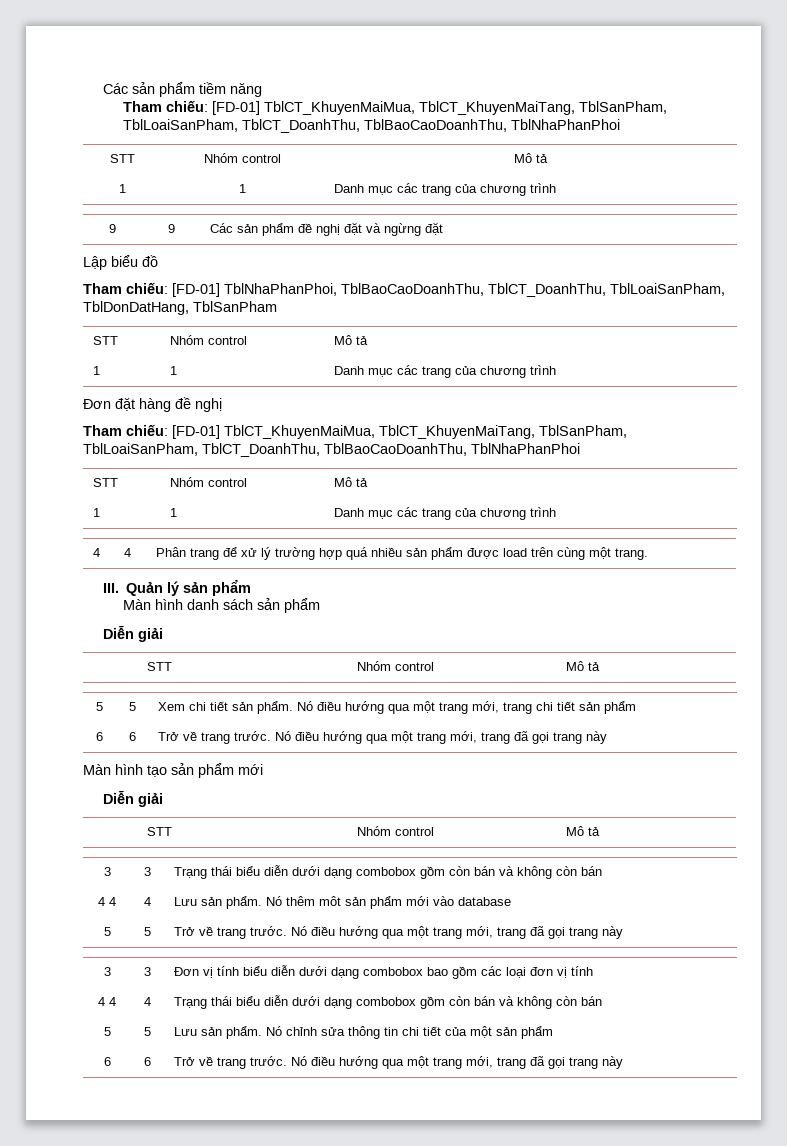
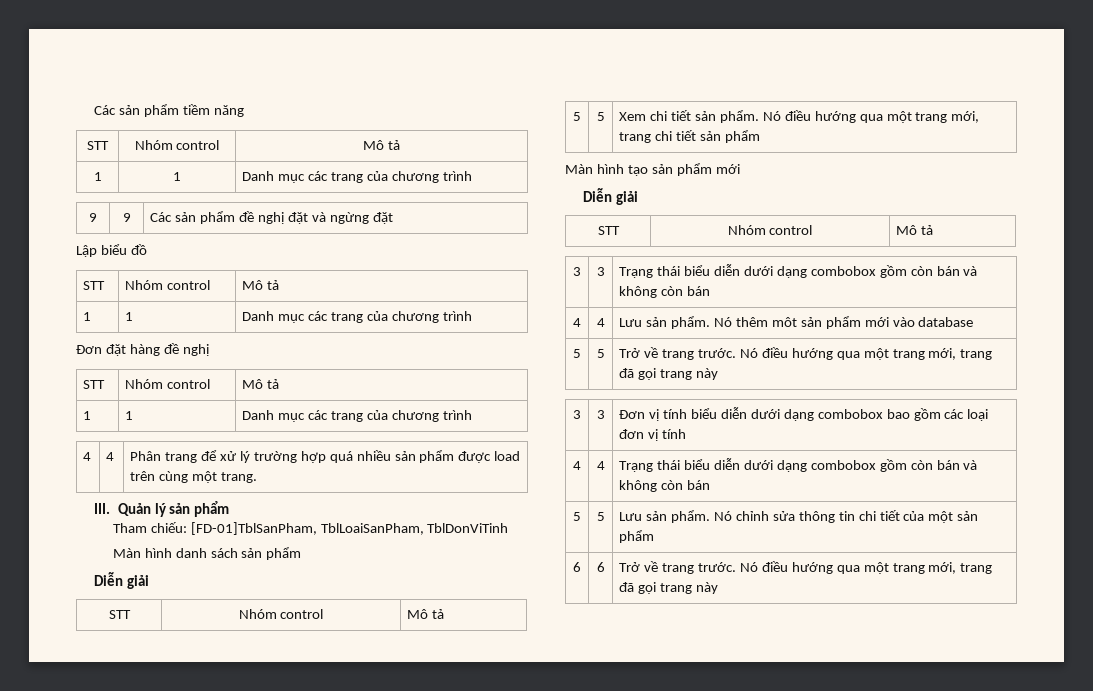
  Các sản phẩm tiềm năng
- Tham chiếu: [FD-01] TblCT_KhuyenMaiMua, TblCT_KhuyenMaiTang, TblSanPham, TblLoaiSanPham, TblCT_DoanhThu, TblBaoCaoDoanhThu, TblNhaPhanPhoi
- Tham chiếu: [FD-01] TblNhaPhanPhoi, TblBaoCaoDoanhThu, TblCT_DoanhThu, TblLoaiSanPham, TblDonDatHang, TblSanPham
  Đơn đặt hàng đề nghị
- Tham chiếu: [FD-01] TblCT_KhuyenMaiMua, TblCT_KhuyenMaiTang, TblSanPham, TblLoaiSanPham, TblCT_DoanhThu, TblBaoCaoDoanhThu, TblNhaPhanPhoi
+ Tham chiếu: [FD-01]TblSanPham, TblLoaiSanPham, TblDonViTinh
  5 | 5 | Xem chi tiết sản phẩm. Nó điều hướng qua một trang mới, trang chi tiết sản phẩm
- 6 | 6 | Trở về trang trước. Nó điều hướng qua một trang mới, trang đã gọi trang này
- 4 4 | 4 | Lưu sản phẩm. Nó thêm môt sản phẩm mới vào database
+ 4 | 4 | Lưu sản phẩm. Nó thêm môt sản phẩm mới vào database
- 4 4 | 4 | Trạng thái biểu diễn dưới dạng combobox gồm còn bán và không còn bán
+ 4 | 4 | Trạng thái biểu diễn dưới dạng combobox gồm còn bán và không còn bán

